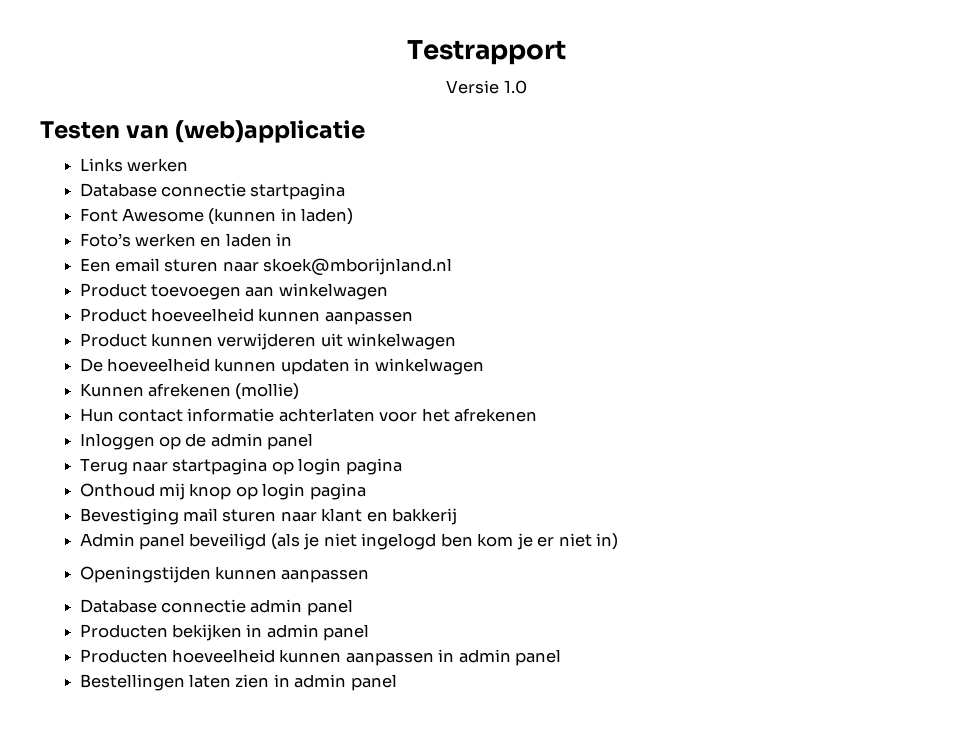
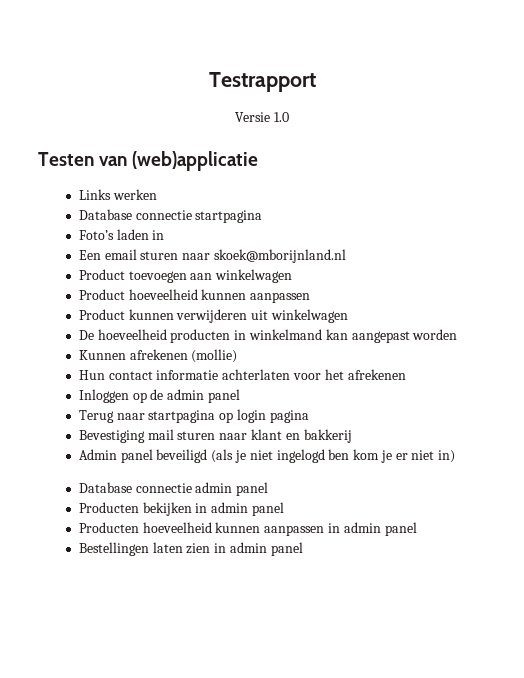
- Font Awesome (kunnen in laden)
- Foto’s werken en laden in
+ Foto’s laden in
- De hoeveelheid kunnen updaten in winkelwagen
+ De hoeveelheid producten in winkelmand kan aangepast worden
- Onthoud mij knop op login pagina
- Openingstijden kunnen aanpassen

